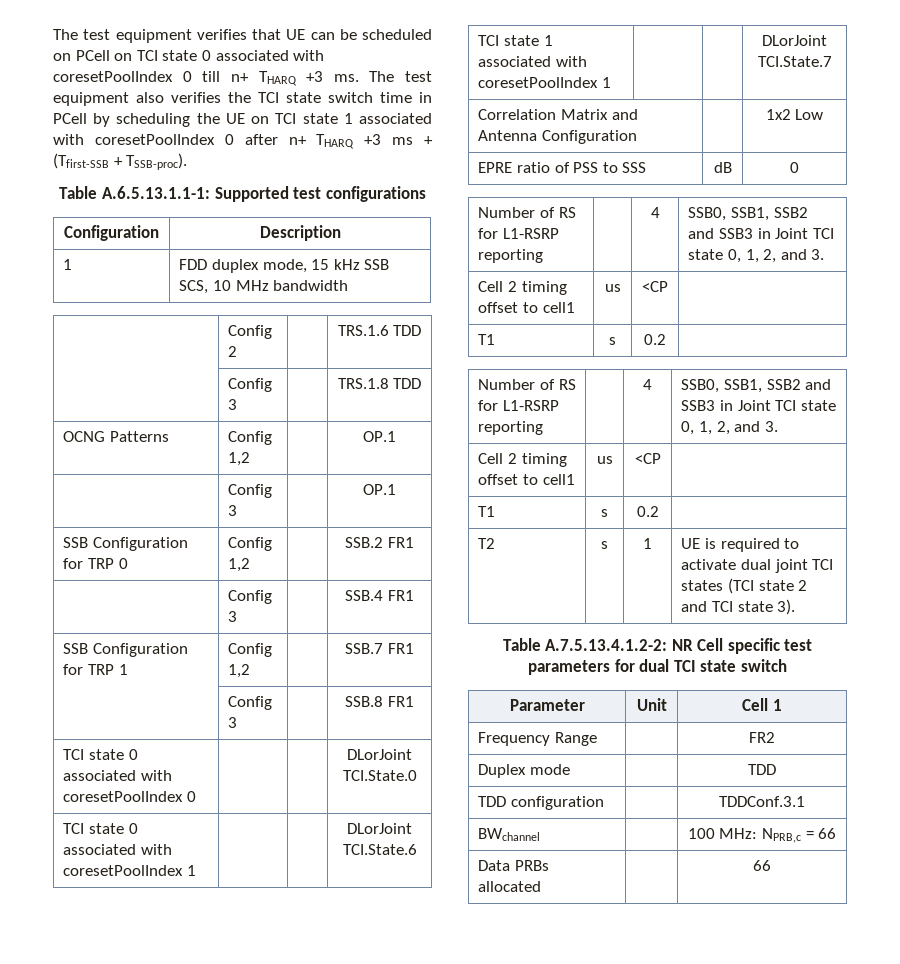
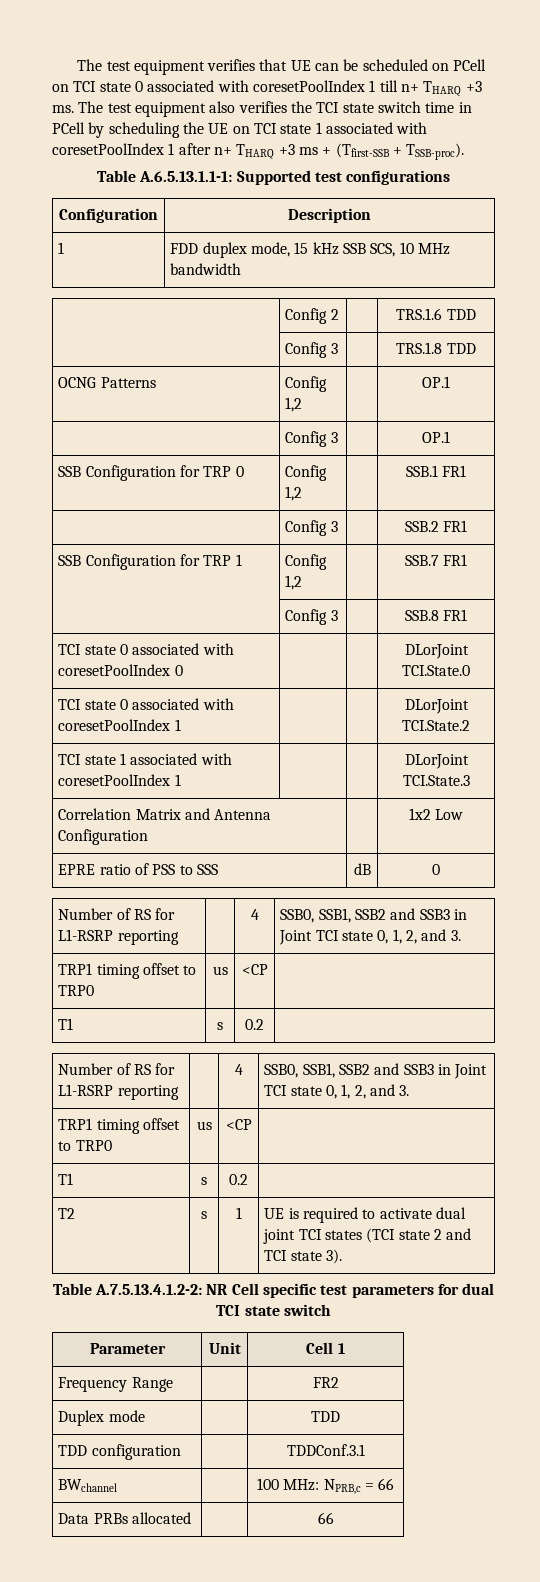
- The test equipment verifies that UE can be scheduled on PCell on TCI state 0 associated with coresetPoolIndex 0 till n+ THARQ +3 ms.
+ The test equipment verifies that UE can be scheduled on PCell on TCI state 0 associated with coresetPoolIndex 1 till n+ THARQ +3 ms.
- The test equipment also verifies the TCI state switch time in PCell by scheduling the UE on TCI state 1 associated with coresetPoolIndex 0 after n+ THARQ +3 ms + (Tfirst-SSB + TSSB-proc).
+ The test equipment also verifies the TCI state switch time in PCell by scheduling the UE on TCI state 1 associated with coresetPoolIndex 1 after n+ THARQ +3 ms + (Tfirst-SSB + TSSB-proc).
- SSB Configuration for TRP 0 | Config 1,2 | | SSB.2 FR1
- | Config 3 | | SSB.4 FR1
+ SSB Configuration for TRP 0 | Config 1,2 | | SSB.1 FR1
+ | Config 3 | | SSB.2 FR1
- TCI state 0 associated with coresetPoolIndex 1 | | | DLorJoint TCI.State.6
+ TCI state 0 associated with coresetPoolIndex 1 | | | DLorJoint TCI.State.2
- TCI state 1 associated with coresetPoolIndex 1 | | | DLorJoint TCI.State.7
+ TCI state 1 associated with coresetPoolIndex 1 | | | DLorJoint TCI.State.3
  EPRE ratio of PSS to SSS | dB | 0
  Number of RS for L1-RSRP reporting | | 4 | SSB0, SSB1, SSB2 and SSB3 in Joint TCI state 0, 1, 2, and 3.
- Cell 2 timing offset to cell1 | us | <CP |
+ TRP1 timing offset to TRP0 | us | <CP |
  T1 | s | 0.2 |
  Number of RS for L1-RSRP reporting | | 4 | SSB0, SSB1, SSB2 and SSB3 in Joint TCI state 0, 1, 2, and 3.
- Cell 2 timing offset to cell1 | us | <CP |
+ TRP1 timing offset to TRP0 | us | <CP |

